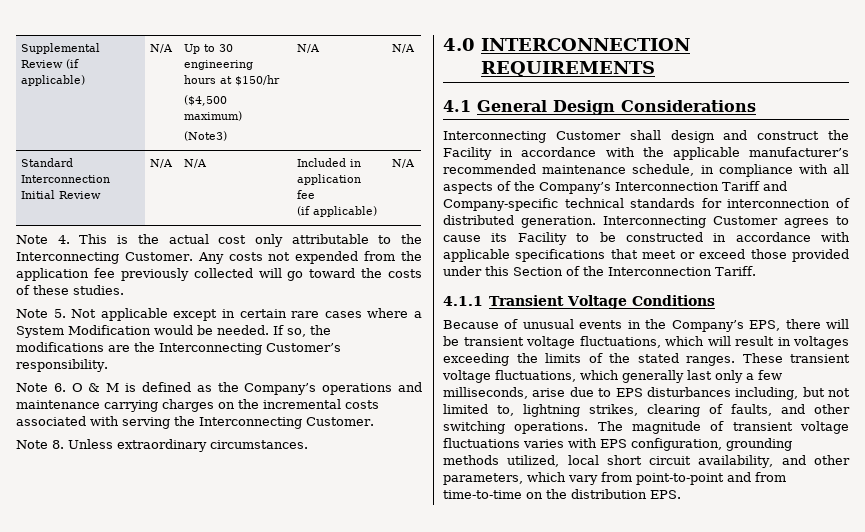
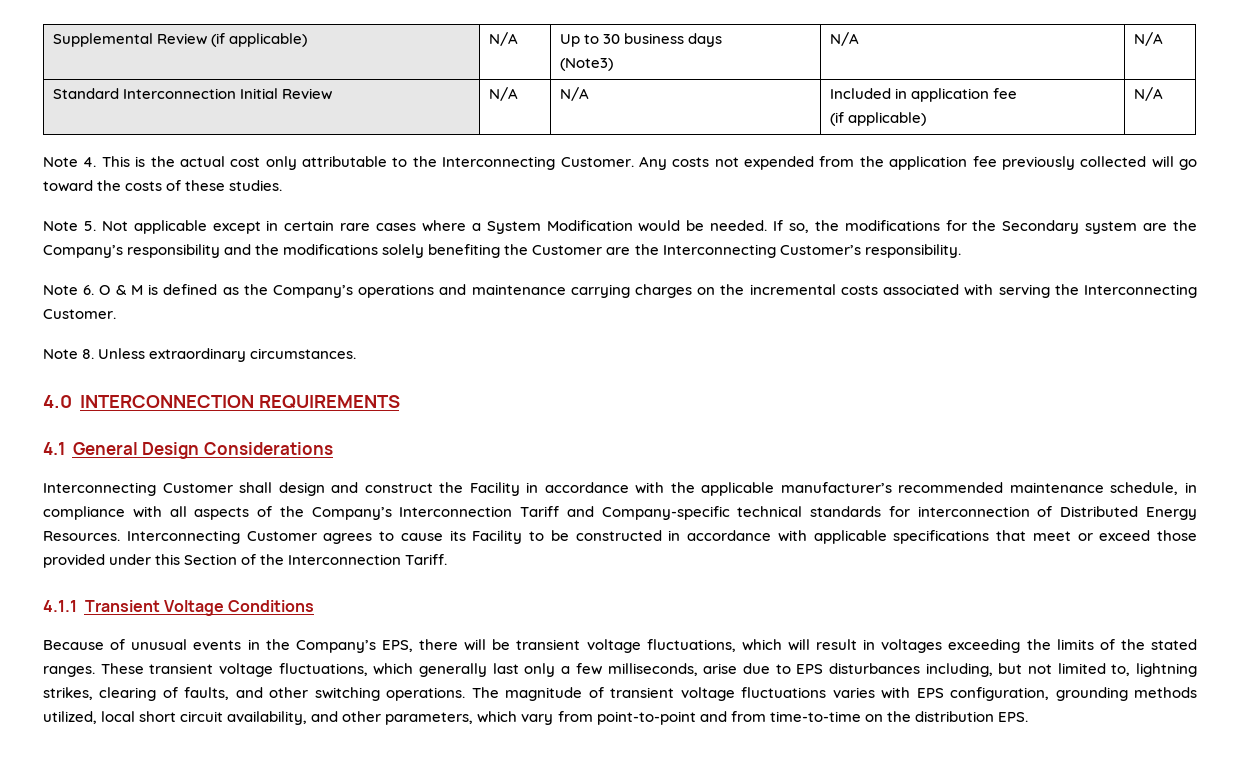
- Supplemental Review (if applicable) | N/A | Up to 30 engineering hours at $150/hr
- ($4,500 maximum)
+ Supplemental Review (if applicable) | N/A | Up to 30 business days
- If so, the modifications are the Interconnecting Customer’s responsibility.
+ If so, the modifications for the Secondary system are the Company’s responsibility and the modifications solely benefiting the Customer are the Interconnecting Customer’s responsibility.
- Interconnecting Customer shall design and construct the Facility in accordance with the applicable manufacturer’s recommended maintenance schedule, in compliance with all aspects of the Company’s Interconnection Tariff and Company-specific technical standards for interconnection of distributed generation.
+ Interconnecting Customer shall design and construct the Facility in accordance with the applicable manufacturer’s recommended maintenance schedule, in compliance with all aspects of the Company’s Interconnection Tariff and Company-specific technical standards for interconnection of Distributed Energy Resources.

